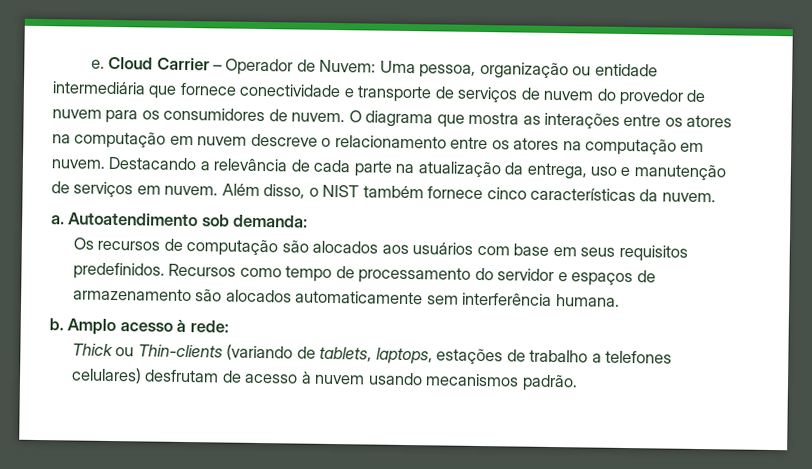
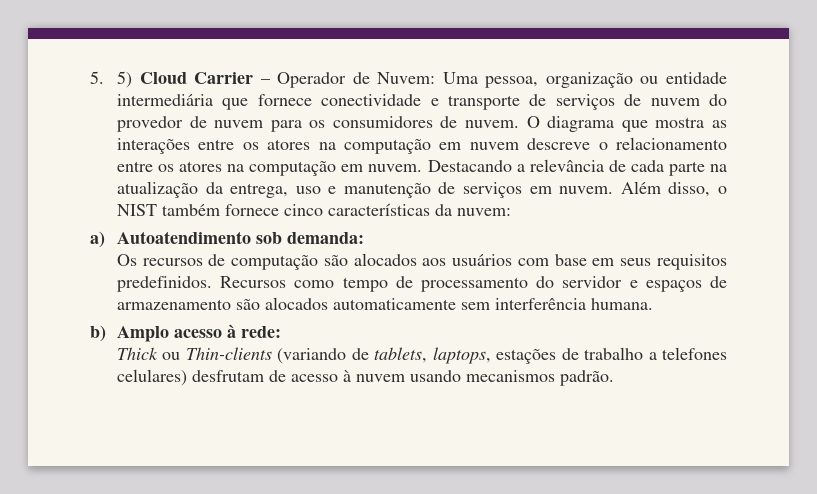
- e. Cloud Carrier – Operador de Nuvem: Uma pessoa, organização ou entidade intermediária que fornece conectividade e transporte de serviços de nuvem do provedor de nuvem para os consumidores de nuvem.
+ 5. 5) Cloud Carrier – Operador de Nuvem: Uma pessoa, organização ou entidade intermediária que fornece conectividade e transporte de serviços de nuvem do provedor de nuvem para os consumidores de nuvem.
- Além disso, o NIST também fornece cinco características da nuvem.
- a. Autoatendimento sob demanda:
+ Além disso, o NIST também fornece cinco características da nuvem:
+ a) Autoatendimento sob demanda:
- b. Amplo acesso à rede:
+ b) Amplo acesso à rede:

